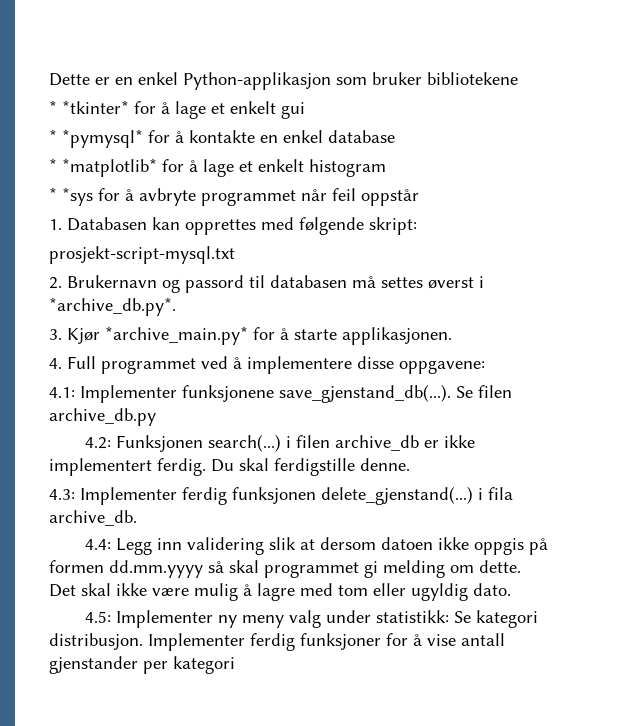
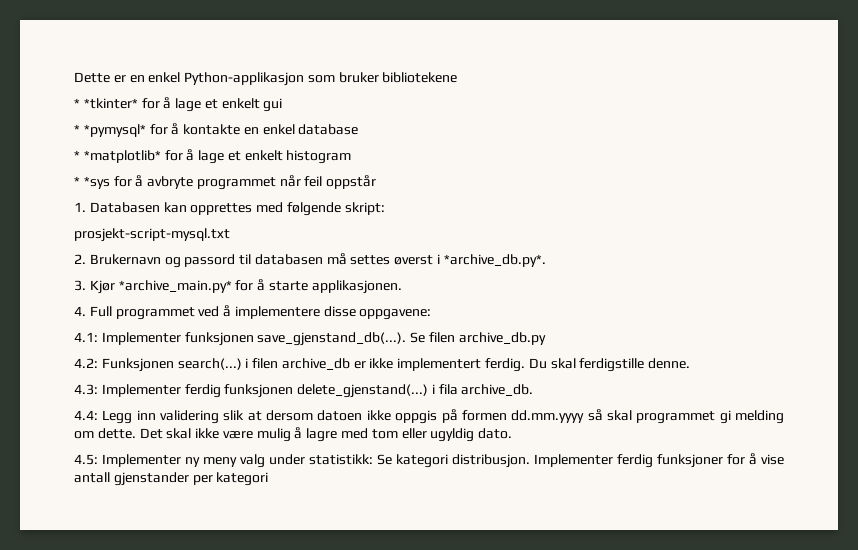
- 4.1: Implementer funksjonene save_gjenstand_db(...). Se filen archive_db.py
+ 4.1: Implementer funksjonen save_gjenstand_db(...). Se filen archive_db.py

